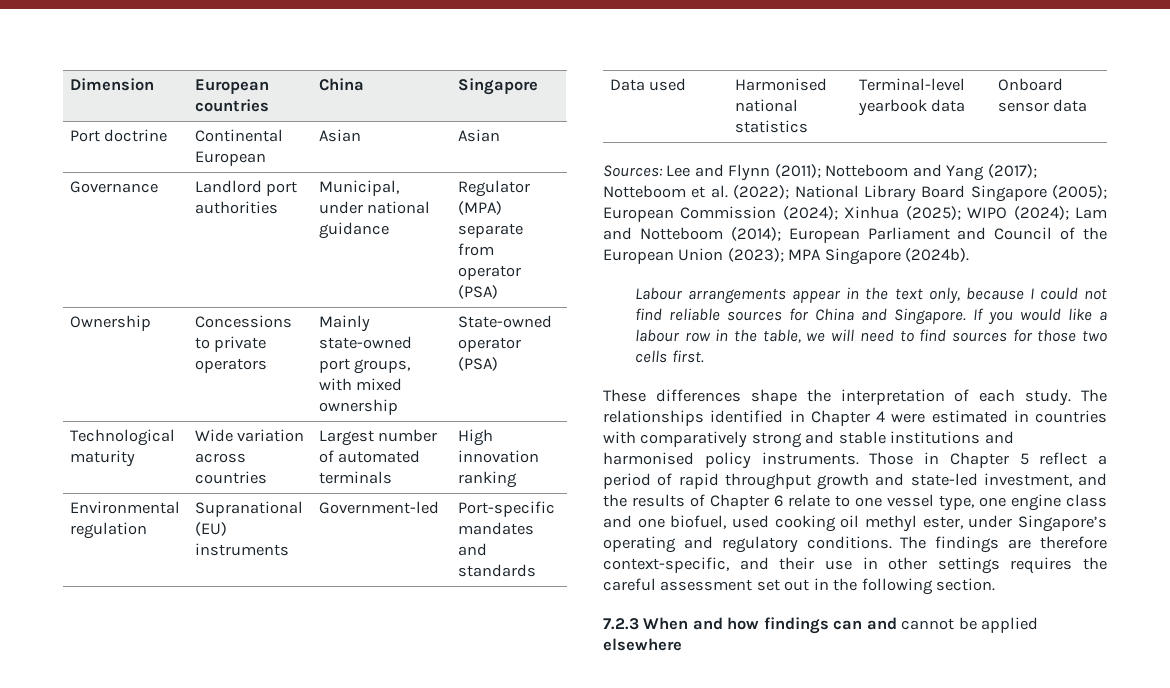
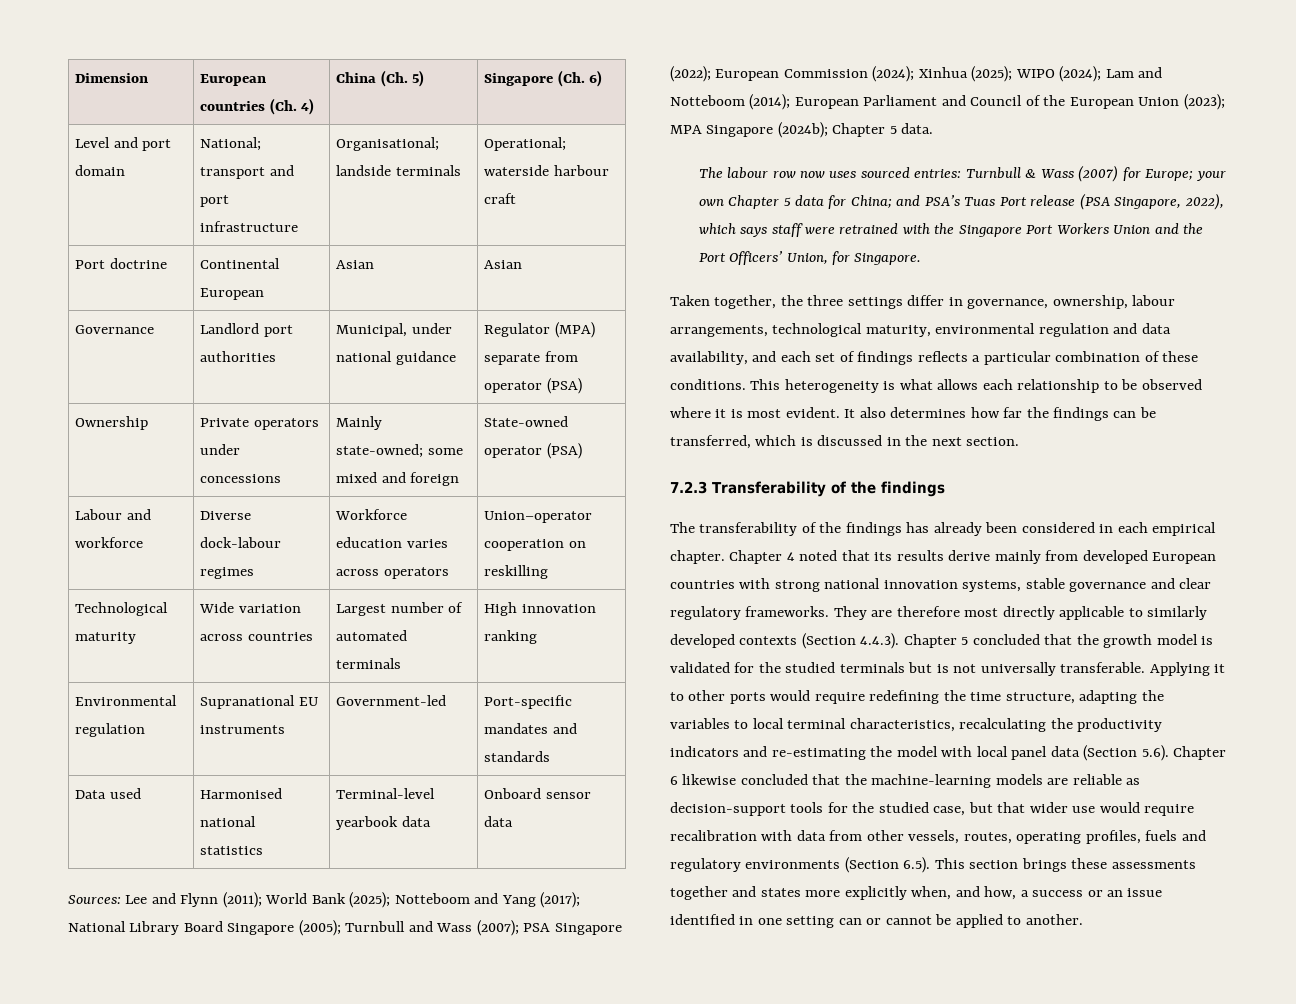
- Dimension | European countries | China | Singapore
+ Dimension | European countries (Ch. 4) | China (Ch. 5) | Singapore (Ch. 6)
+ Level and port domain | National; transport and port infrastructure | Organisational; landside terminals | Operational; waterside harbour craft
- Ownership | Concessions to private operators | Mainly state-owned port groups, with mixed ownership | State-owned operator (PSA)
+ Ownership | Private operators under concessions | Mainly state-owned; some mixed and foreign | State-owned operator (PSA)
+ Labour and workforce | Diverse dock-labour regimes | Workforce education varies across operators | Union–operator cooperation on reskilling
- Environmental regulation | Supranational (EU) instruments | Government-led | Port-specific mandates and standards
+ Environmental regulation | Supranational EU instruments | Government-led | Port-specific mandates and standards
- Sources: Lee and Flynn (2011); Notteboom and Yang (2017); Notteboom et al. (2022); National Library Board Singapore (2005); European Commission (2024); Xinhua (2025); WIPO (2024); Lam and Notteboom (2014); European Parliament and Council of the European Union (2023); MPA Singapore (2024b).
- Labour arrangements appear in the text only, because I could not find reliable sources for China and Singapore. If you would like a labour row in the table, we will need to find sources for those two cells first.
- These differences shape the interpretation of each study. The relationships identified in Chapter 4 were estimated in countries with comparatively strong and stable institutions and harmonised policy instruments. Those in Chapter 5 reflect a period of rapid throughput growth and state-led investment, and the results of Chapter 6 relate to one vessel type, one engine class and one biofuel, used cooking oil methyl ester, under Singapore’s operating and regulatory conditions. The findings are therefore context-specific, and their use in other settings requires the careful assessment set out in the following section.
- 7.2.3 When and how findings can and cannot be applied elsewhere
+ Sources: Lee and Flynn (2011); World Bank (2025); Notteboom and Yang (2017); National Library Board Singapore (2005); Turnbull and Wass (2007); PSA Singapore (2022); European Commission (2024); Xinhua (2025); WIPO (2024); Lam and Notteboom (2014); European Parliament and Council of the European Union (2023); MPA Singapore (2024b); Chapter 5 data.
+ The labour row now uses sourced entries: Turnbull & Wass (2007) for Europe; your own Chapter 5 data for China; and PSA’s Tuas Port release (PSA Singapore, 2022), which says staff were retrained with the Singapore Port Workers Union and the Port Officers’ Union, for Singapore.
+ Taken together, the three settings differ in governance, ownership, labour arrangements, technological maturity, environmental regulation and data availability, and each set of findings reflects a particular combination of these conditions. This heterogeneity is what allows each relationship to be observed where it is most evident. It also determines how far the findings can be transferred, which is discussed in the next section.
+ 7.2.3 Transferability of the findings
+ The transferability of the findings has already been considered in each empirical chapter. Chapter 4 noted that its results derive mainly from developed European countries with strong national innovation systems, stable governance and clear regulatory frameworks. They are therefore most directly applicable to similarly developed contexts (Section 4.4.3). Chapter 5 concluded that the growth model is validated for the studied terminals but is not universally transferable. Applying it to other ports would require redefining the time structure, adapting the variables to local terminal characteristics, recalculating the productivity indicators and re-estimating the model with local panel data (Section 5.6). Chapter 6 likewise concluded that the machine-learning models are reliable as decision-support tools for the studied case, but that wider use would require recalibration with data from other vessels, routes, operating profiles, fuels and regulatory environments (Section 6.5). This section brings these assessments together and states more explicitly when, and how, a success or an issue identified in one setting can or cannot be applied to another.

